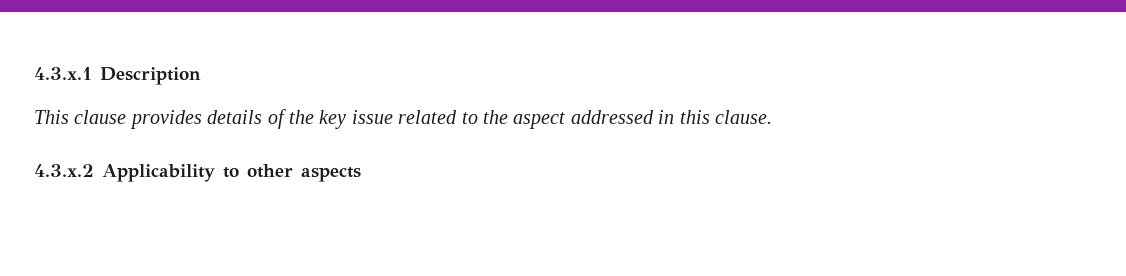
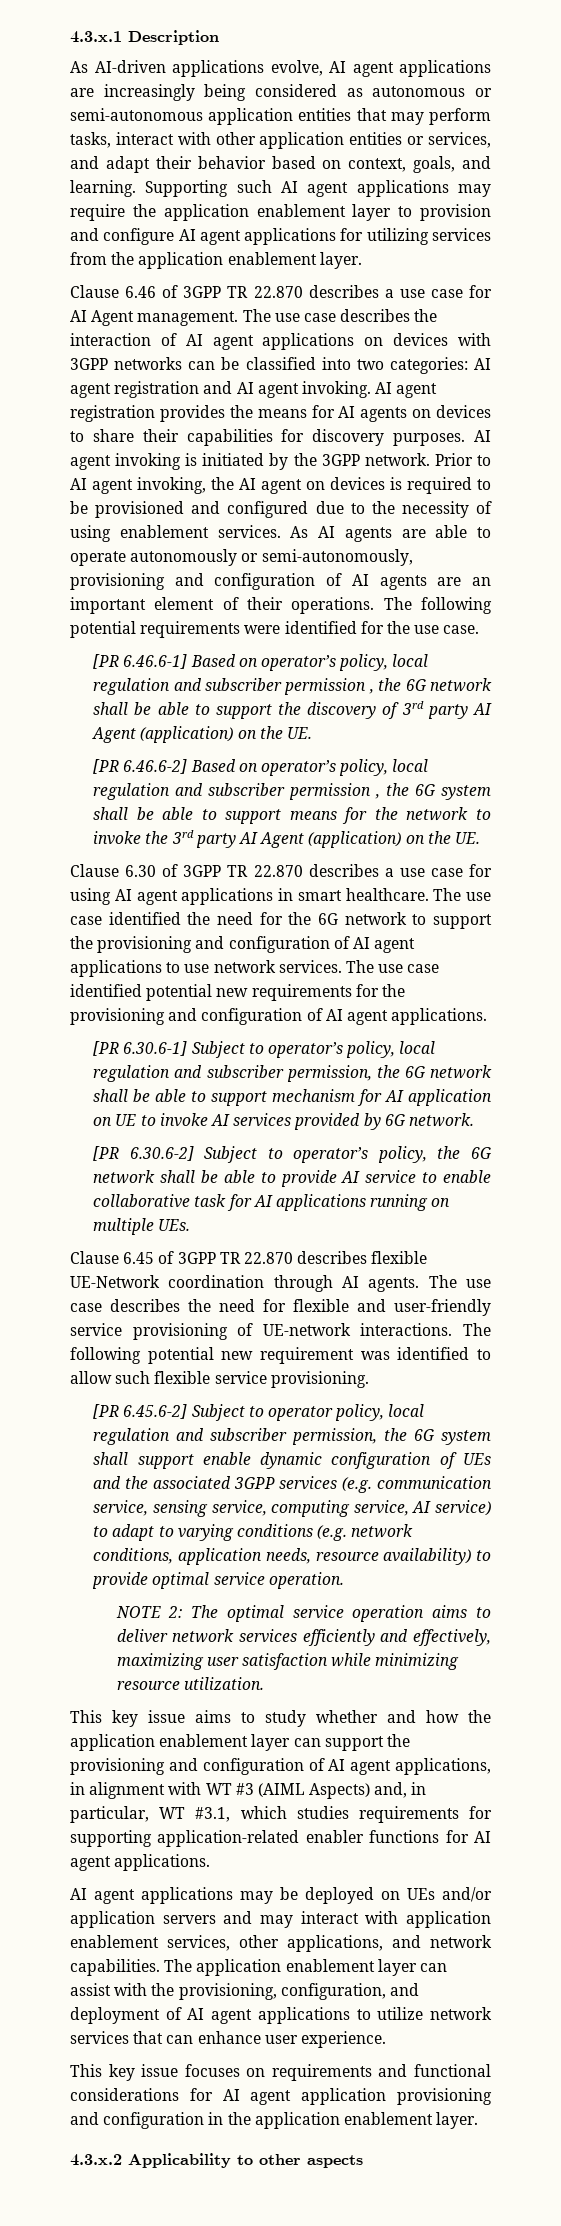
- This clause provides details of the key issue related to the aspect addressed in this clause.
+ As AI-driven applications evolve, AI agent applications are increasingly being considered as autonomous or semi-autonomous application entities that may perform tasks, interact with other application entities or services, and adapt their behavior based on context, goals, and learning. Supporting such AI agent applications may require the application enablement layer to provision and configure AI agent applications for utilizing services from the application enablement layer.
+ Clause 6.46 of 3GPP TR 22.870 describes a use case for AI Agent management. The use case describes the interaction of AI agent applications on devices with 3GPP networks can be classified into two categories: AI agent registration and AI agent invoking. AI agent registration provides the means for AI agents on devices to share their capabilities for discovery purposes. AI agent invoking is initiated by the 3GPP network. Prior to AI agent invoking, the AI agent on devices is required to be provisioned and configured due to the necessity of using enablement services. As AI agents are able to operate autonomously or semi-autonomously, provisioning and configuration of AI agents are an important element of their operations. The following potential requirements were identified for the use case.
+ [PR 6.46.6-1] Based on operator’s policy, local regulation and subscriber permission , the 6G network shall be able to support the discovery of 3rd party AI Agent (application) on the UE.
+ [PR 6.46.6-2] Based on operator’s policy, local regulation and subscriber permission , the 6G system shall be able to support means for the network to invoke the 3rd party AI Agent (application) on the UE.
+ Clause 6.30 of 3GPP TR 22.870 describes a use case for using AI agent applications in smart healthcare. The use case identified the need for the 6G network to support the provisioning and configuration of AI agent applications to use network services. The use case identified potential new requirements for the provisioning and configuration of AI agent applications.
+ [PR 6.30.6-1] Subject to operator’s policy, local regulation and subscriber permission, the 6G network shall be able to support mechanism for AI application on UE to invoke AI services provided by 6G network.
+ [PR 6.30.6-2] Subject to operator’s policy, the 6G network shall be able to provide AI service to enable collaborative task for AI applications running on multiple UEs.
+ Clause 6.45 of 3GPP TR 22.870 describes flexible UE-Network coordination through AI agents. The use case describes the need for flexible and user-friendly service provisioning of UE-network interactions. The following potential new requirement was identified to allow such flexible service provisioning.
+ [PR 6.45.6-2] Subject to operator policy, local regulation and subscriber permission, the 6G system shall support enable dynamic configuration of UEs and the associated 3GPP services (e.g. communication service, sensing service, computing service, AI service) to adapt to varying conditions (e.g. network conditions, application needs, resource availability) to provide optimal service operation.
+ NOTE 2: The optimal service operation aims to deliver network services efficiently and effectively, maximizing user satisfaction while minimizing resource utilization.
+ This key issue aims to study whether and how the application enablement layer can support the provisioning and configuration of AI agent applications, in alignment with WT #3 (AIML Aspects) and, in particular, WT #3.1, which studies requirements for supporting application-related enabler functions for AI agent applications.
+ AI agent applications may be deployed on UEs and/or application servers and may interact with application enablement services, other applications, and network capabilities. The application enablement layer can assist with the provisioning, configuration, and deployment of AI agent applications to utilize network services that can enhance user experience.
+ This key issue focuses on requirements and functional considerations for AI agent application provisioning and configuration in the application enablement layer.

